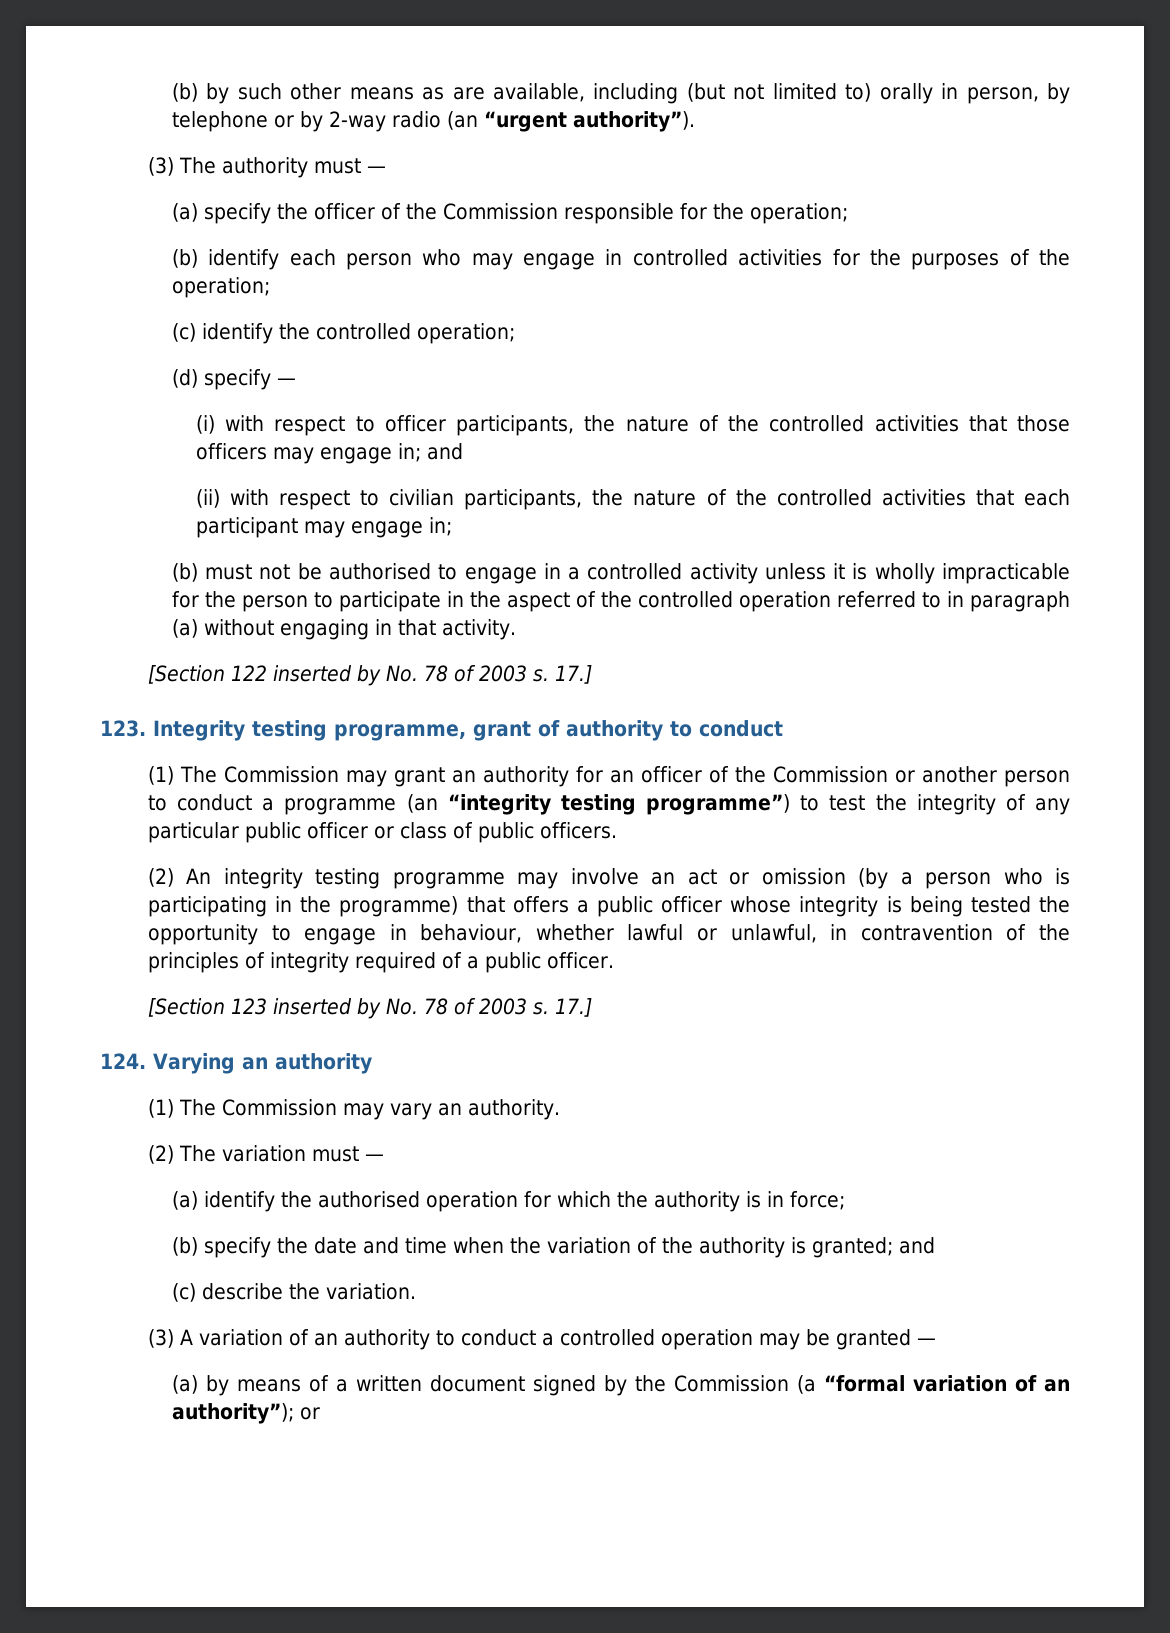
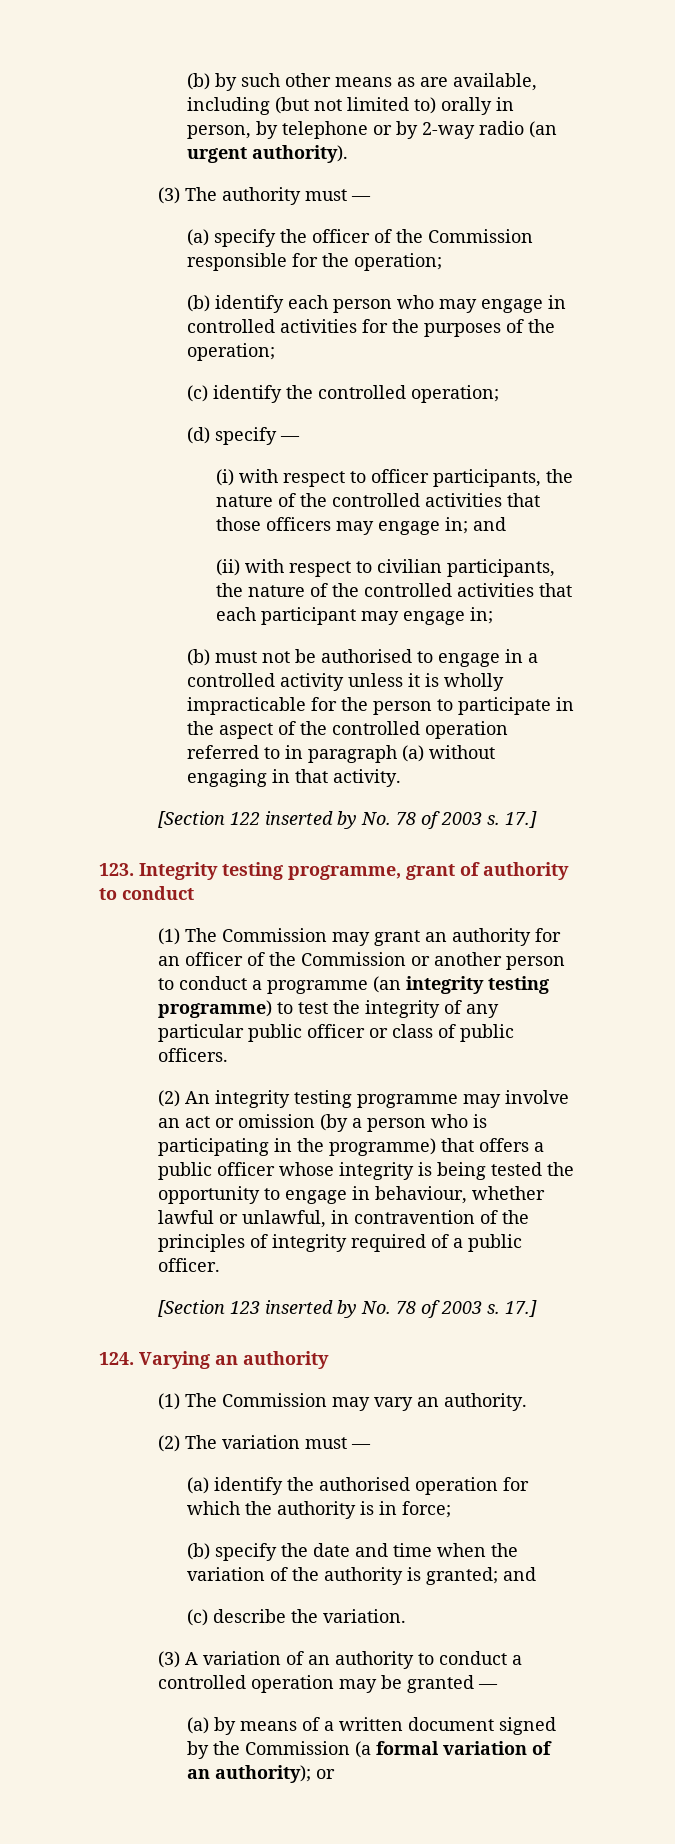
- (b) by such other means as are available, including (but not limited to) orally in person, by telephone or by 2-way radio (an “urgent authority”).
+ (b) by such other means as are available, including (but not limited to) orally in person, by telephone or by 2-way radio (an urgent authority).
- (1) The Commission may grant an authority for an officer of the Commission or another person to conduct a programme (an “integrity testing programme”) to test the integrity of any particular public officer or class of public officers.
+ (1) The Commission may grant an authority for an officer of the Commission or another person to conduct a programme (an integrity testing programme) to test the integrity of any particular public officer or class of public officers.
- (a) by means of a written document signed by the Commission (a “formal variation of an authority”); or
+ (a) by means of a written document signed by the Commission (a formal variation of an authority); or

